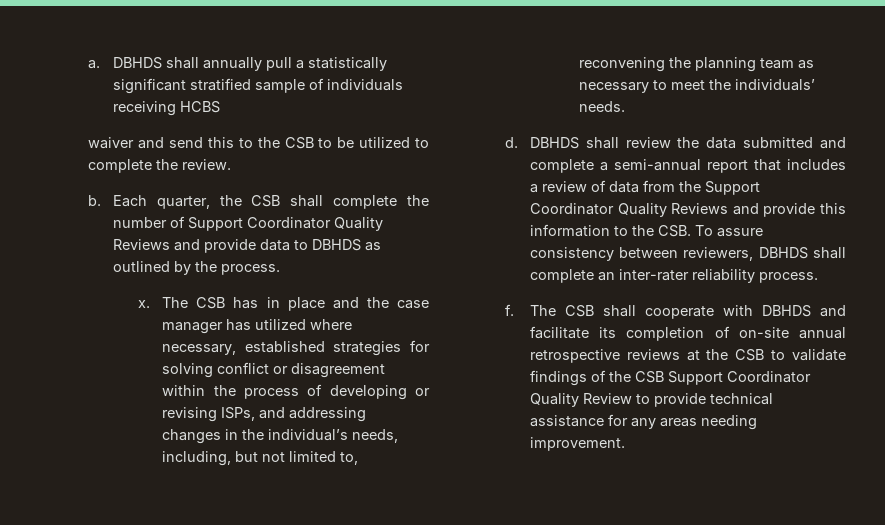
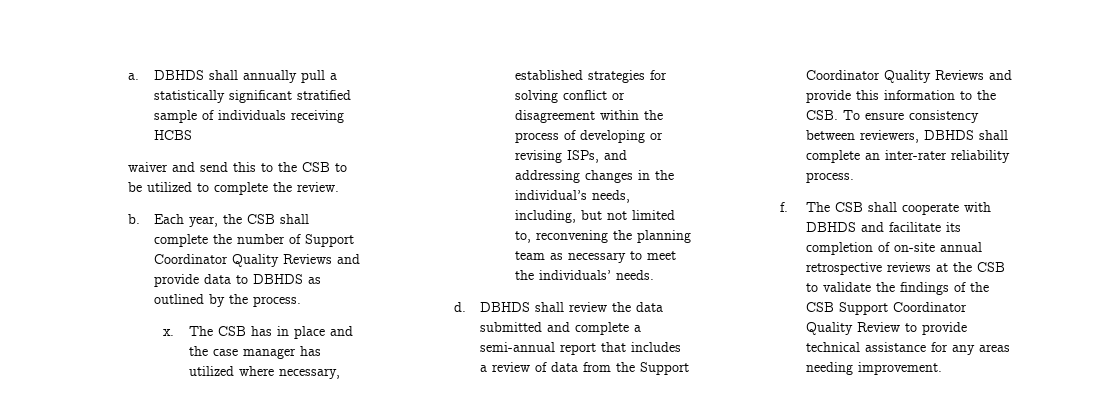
- Each quarter, the CSB shall complete the number of Support Coordinator Quality Reviews and provide data to DBHDS as outlined by the process.
+ Each year, the CSB shall complete the number of Support Coordinator Quality Reviews and provide data to DBHDS as outlined by the process.
- DBHDS shall review the data submitted and complete a semi-annual report that includes a review of data from the Support Coordinator Quality Reviews and provide this information to the CSB. To assure consistency between reviewers, DBHDS shall complete an inter-rater reliability process.
+ DBHDS shall review the data submitted and complete a semi-annual report that includes a review of data from the Support Coordinator Quality Reviews and provide this information to the CSB. To ensure consistency between reviewers, DBHDS shall complete an inter-rater reliability process.
- The CSB shall cooperate with DBHDS and facilitate its completion of on-site annual retrospective reviews at the CSB to validate findings of the CSB Support Coordinator Quality Review to provide technical assistance for any areas needing improvement.
+ The CSB shall cooperate with DBHDS and facilitate its completion of on-site annual retrospective reviews at the CSB to validate the findings of the CSB Support Coordinator Quality Review to provide technical assistance for any areas needing improvement.

